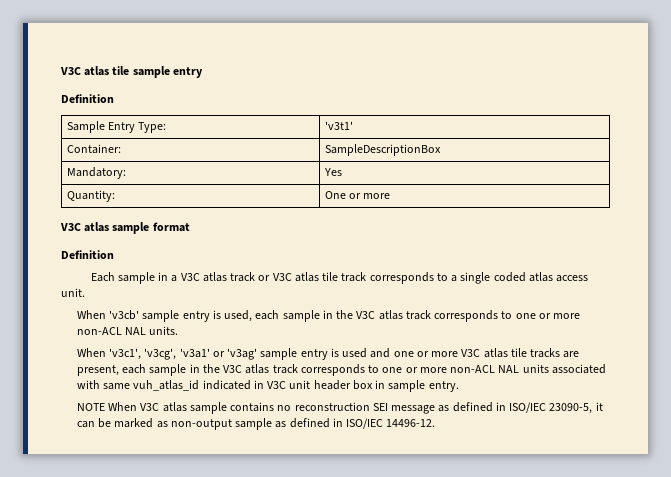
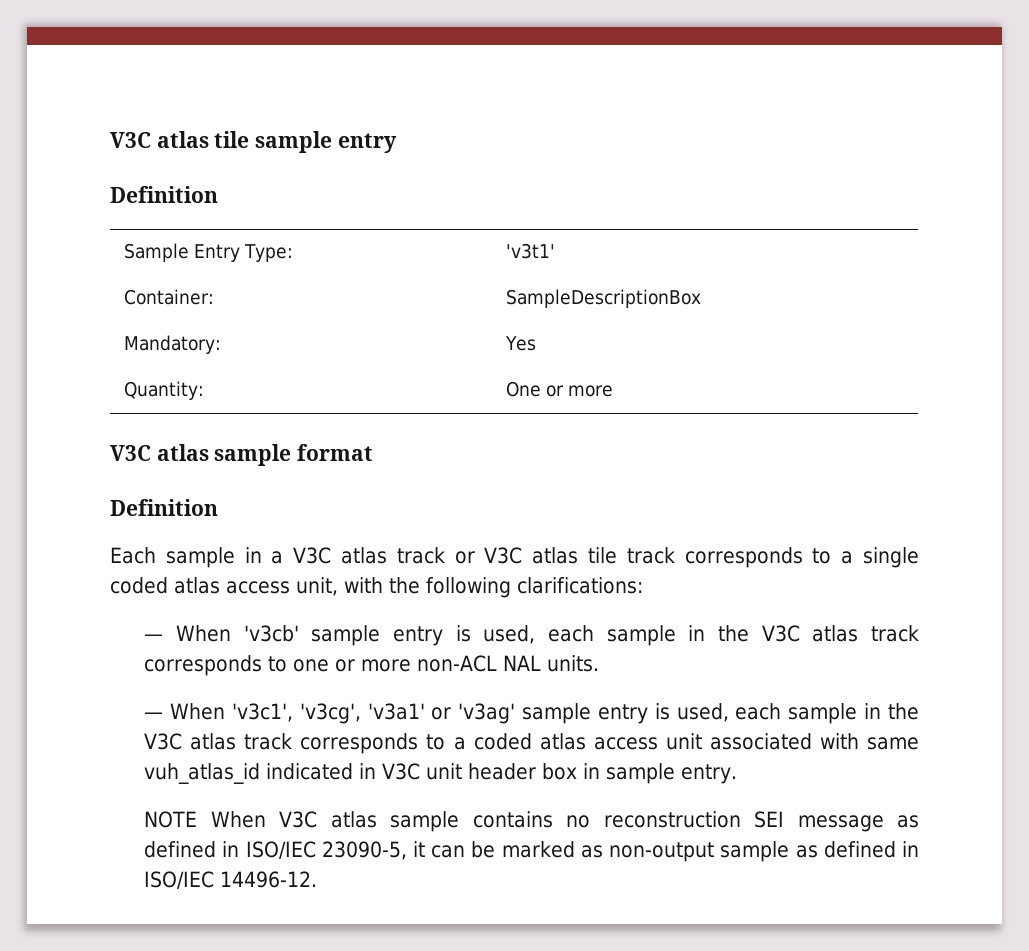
- Each sample in a V3C atlas track or V3C atlas tile track corresponds to a single coded atlas access unit.
- When 'v3cb' sample entry is used, each sample in the V3C atlas track corresponds to one or more non-ACL NAL units.
+ Each sample in a V3C atlas track or V3C atlas tile track corresponds to a single coded atlas access unit, with the following clarifications:
+ — When 'v3cb' sample entry is used, each sample in the V3C atlas track corresponds to one or more non-ACL NAL units.
- When 'v3c1', 'v3cg', 'v3a1' or 'v3ag' sample entry is used and one or more V3C atlas tile tracks are present, each sample in the V3C atlas track corresponds to one or more non-ACL NAL units associated with same vuh_atlas_id indicated in V3C unit header box in sample entry.
+ — When 'v3c1', 'v3cg', 'v3a1' or 'v3ag' sample entry is used, each sample in the V3C atlas track corresponds to a coded atlas access unit associated with same vuh_atlas_id indicated in V3C unit header box in sample entry.

